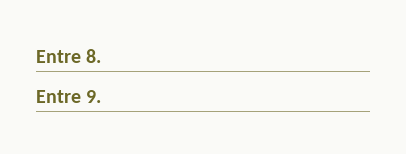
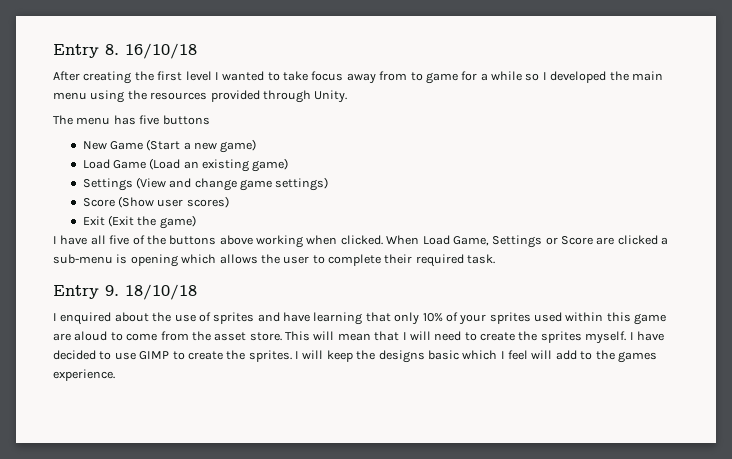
- Entre 8.
- Entre 9.
+ Entry 8. 16/10/18
+ After creating the first level I wanted to take focus away from to game for a while so I developed the main menu using the resources provided through Unity.
+ The menu has five buttons
+ New Game (Start a new game)
+ Load Game (Load an existing game)
+ Settings (View and change game settings)
+ Score (Show user scores)
+ Exit (Exit the game)
+ I have all five of the buttons above working when clicked. When Load Game, Settings or Score are clicked a sub-menu is opening which allows the user to complete their required task.
+ Entry 9. 18/10/18
+ I enquired about the use of sprites and have learning that only 10% of your sprites used within this game are aloud to come from the asset store. This will mean that I will need to create the sprites myself. I have decided to use GIMP to create the sprites. I will keep the designs basic which I feel will add to the games experience.

